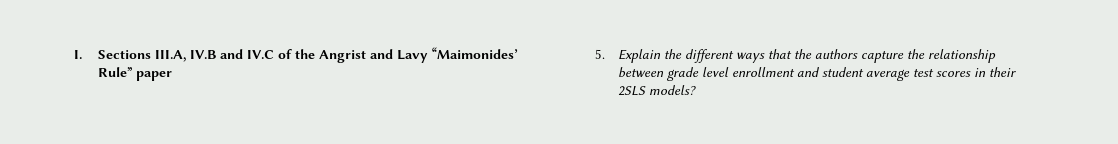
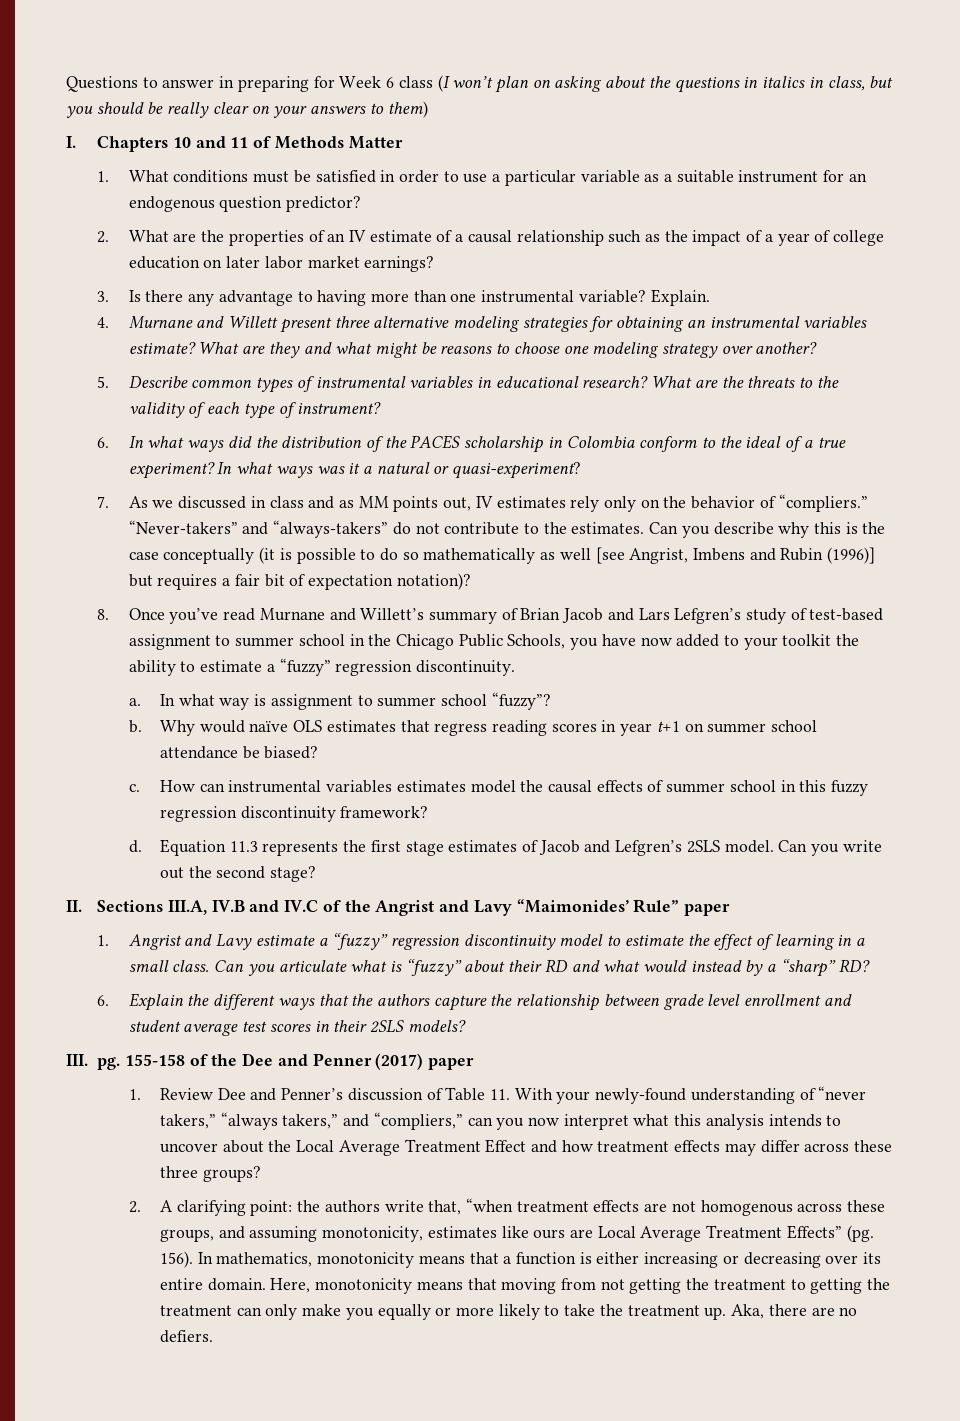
- I. Sections III.A, IV.B and IV.C of the Angrist and Lavy “Maimonides’ Rule” paper
+ Questions to answer in preparing for Week 6 class (I won’t plan on asking about the questions in italics in class, but you should be really clear on your answers to them)
+ I. Chapters 10 and 11 of Methods Matter
+ 1. What conditions must be satisfied in order to use a particular variable as a suitable instrument for an endogenous question predictor?
+ 2. What are the properties of an IV estimate of a causal relationship such as the impact of a year of college education on later labor market earnings?
+ 3. Is there any advantage to having more than one instrumental variable? Explain.
+ 4. Murnane and Willett present three alternative modeling strategies for obtaining an instrumental variables estimate? What are they and what might be reasons to choose one modeling strategy over another?
+ 5. Describe common types of instrumental variables in educational research? What are the threats to the validity of each type of instrument?
+ 6. In what ways did the distribution of the PACES scholarship in Colombia conform to the ideal of a true experiment? In what ways was it a natural or quasi-experiment?
+ 7. As we discussed in class and as MM points out, IV estimates rely only on the behavior of “compliers.” “Never-takers” and “always-takers” do not contribute to the estimates. Can you describe why this is the case conceptually (it is possible to do so mathematically as well [see Angrist, Imbens and Rubin (1996)] but requires a fair bit of expectation notation)?
+ 8. Once you’ve read Murnane and Willett’s summary of Brian Jacob and Lars Lefgren’s study of test-based assignment to summer school in the Chicago Public Schools, you have now added to your toolkit the ability to estimate a “fuzzy” regression discontinuity.
+ a. In what way is assignment to summer school “fuzzy”?
+ b. Why would naïve OLS estimates that regress reading scores in year t+1 on summer school attendance be biased?
+ c. How can instrumental variables estimates model the causal effects of summer school in this fuzzy regression discontinuity framework?
+ d. Equation 11.3 represents the first stage estimates of Jacob and Lefgren’s 2SLS model. Can you write out the second stage?
+ II. Sections III.A, IV.B and IV.C of the Angrist and Lavy “Maimonides’ Rule” paper
- 5. Explain the different ways that the authors capture the relationship between grade level enrollment and student average test scores in their 2SLS models?
+ 1. Angrist and Lavy estimate a “fuzzy” regression discontinuity model to estimate the effect of learning in a small class. Can you articulate what is “fuzzy” about their RD and what would instead by a “sharp” RD?
+ 6. Explain the different ways that the authors capture the relationship between grade level enrollment and student average test scores in their 2SLS models?
+ III. pg. 155-158 of the Dee and Penner (2017) paper
+ 1. Review Dee and Penner’s discussion of Table 11. With your newly-found understanding of “never takers,” “always takers,” and “compliers,” can you now interpret what this analysis intends to uncover about the Local Average Treatment Effect and how treatment effects may differ across these three groups?
+ 2. A clarifying point: the authors write that, “when treatment effects are not homogenous across these groups, and assuming monotonicity, estimates like ours are Local Average Treatment Effects” (pg. 156). In mathematics, monotonicity means that a function is either increasing or decreasing over its entire domain. Here, monotonicity means that moving from not getting the treatment to getting the treatment can only make you equally or more likely to take the treatment up. Aka, there are no defiers.

